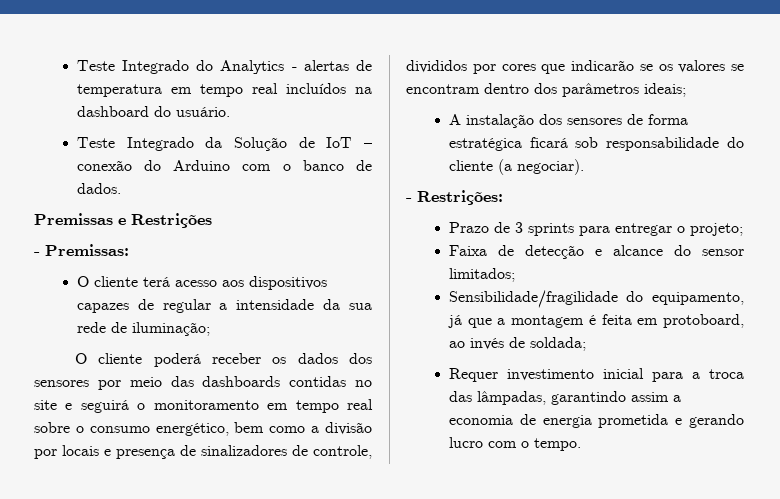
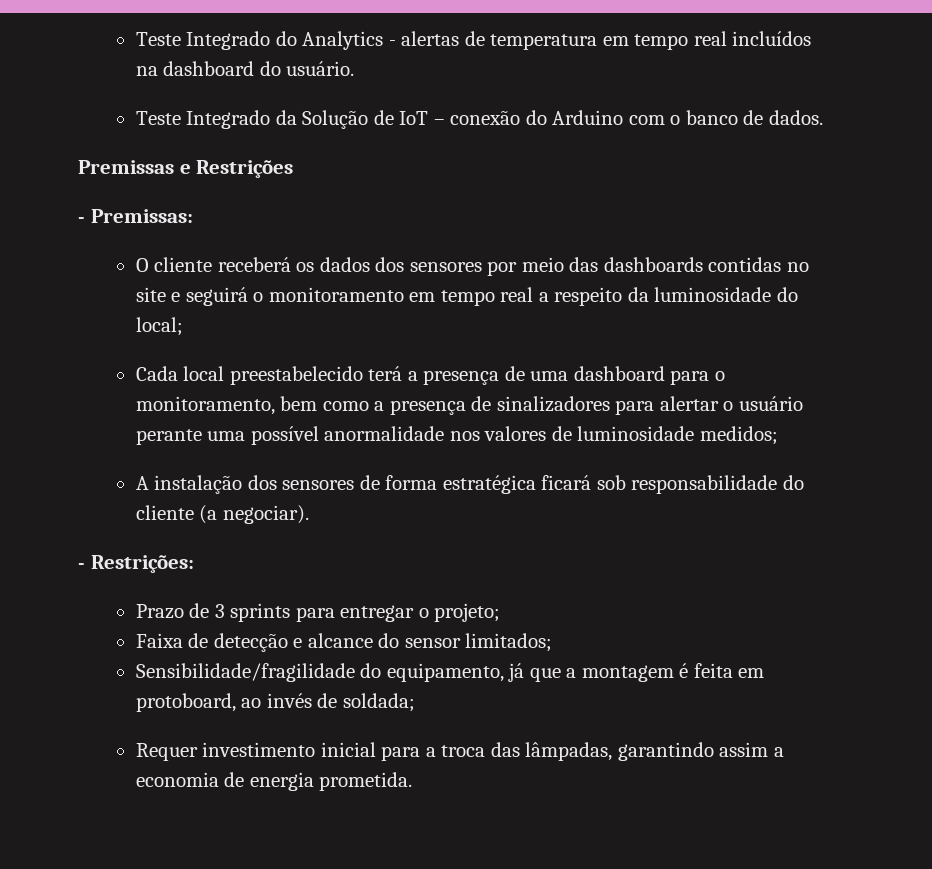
- O cliente terá acesso aos dispositivos capazes de regular a intensidade da sua rede de iluminação;
- O cliente poderá receber os dados dos sensores por meio das dashboards contidas no site e seguirá o monitoramento em tempo real sobre o consumo energético, bem como a divisão por locais e presença de sinalizadores de controle, divididos por cores que indicarão se os valores se encontram dentro dos parâmetros ideais;
+ O cliente receberá os dados dos sensores por meio das dashboards contidas no site e seguirá o monitoramento em tempo real a respeito da luminosidade do local;
+ Cada local preestabelecido terá a presença de uma dashboard para o monitoramento, bem como a presença de sinalizadores para alertar o usuário perante uma possível anormalidade nos valores de luminosidade medidos;
- Requer investimento inicial para a troca das lâmpadas, garantindo assim a economia de energia prometida e gerando lucro com o tempo.
+ Requer investimento inicial para a troca das lâmpadas, garantindo assim a economia de energia prometida.

